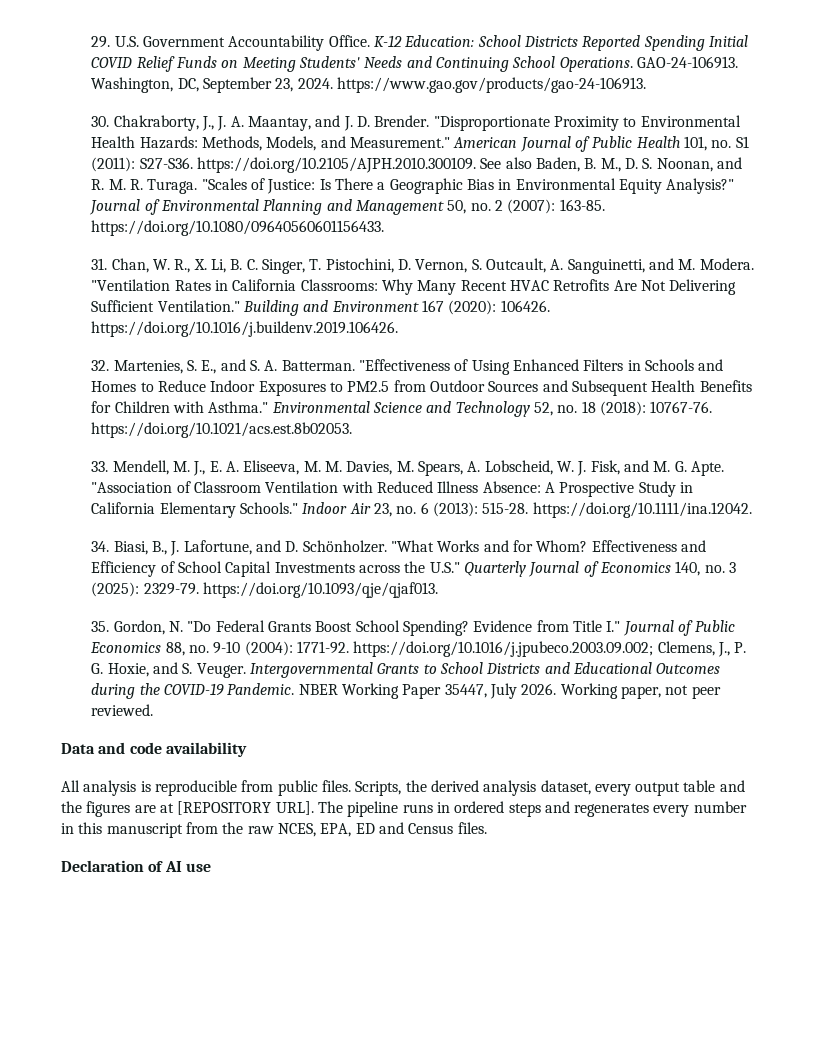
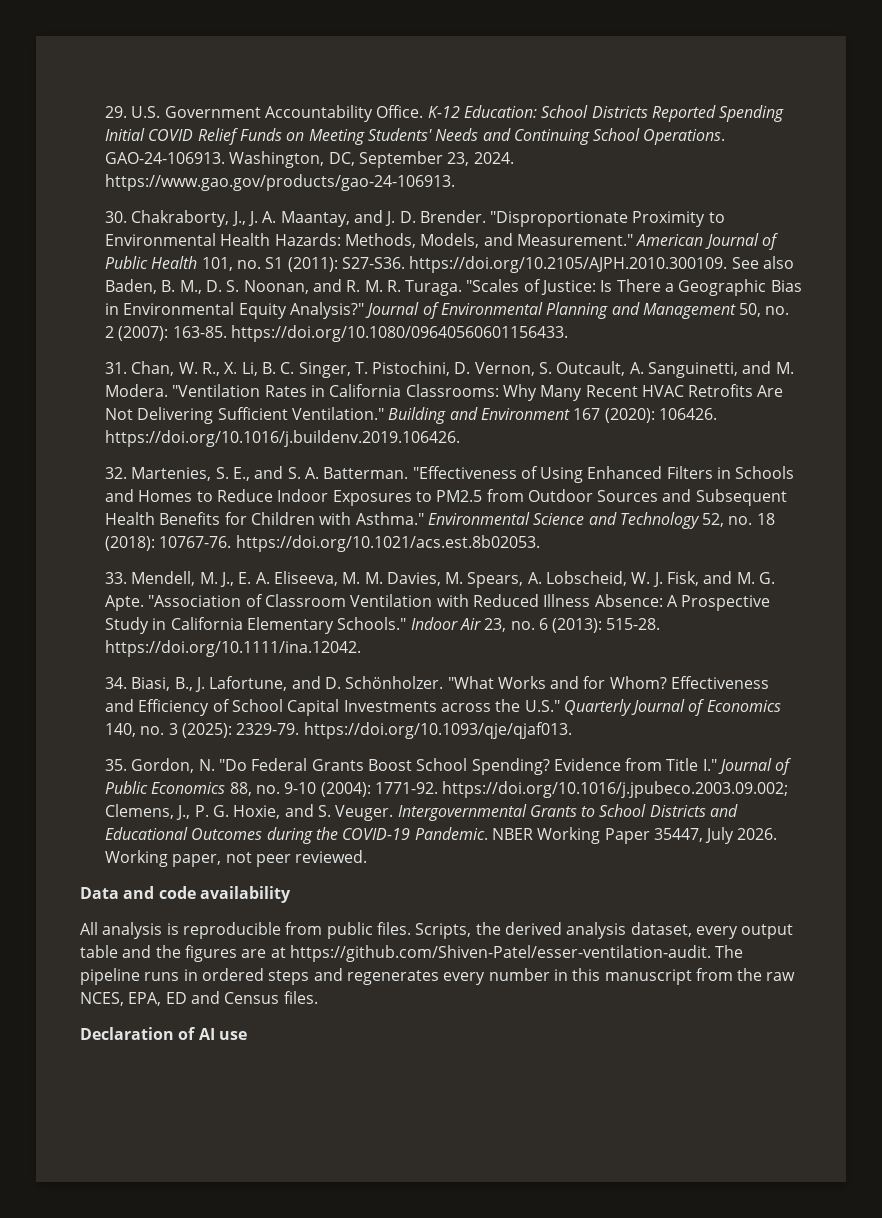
- Scripts, the derived analysis dataset, every output table and the figures are at [REPOSITORY URL]. The pipeline runs in ordered steps and regenerates every number in this manuscript from the raw NCES, EPA, ED and Census files.
+ Scripts, the derived analysis dataset, every output table and the figures are at https://github.com/Shiven-Patel/esser-ventilation-audit. The pipeline runs in ordered steps and regenerates every number in this manuscript from the raw NCES, EPA, ED and Census files.

